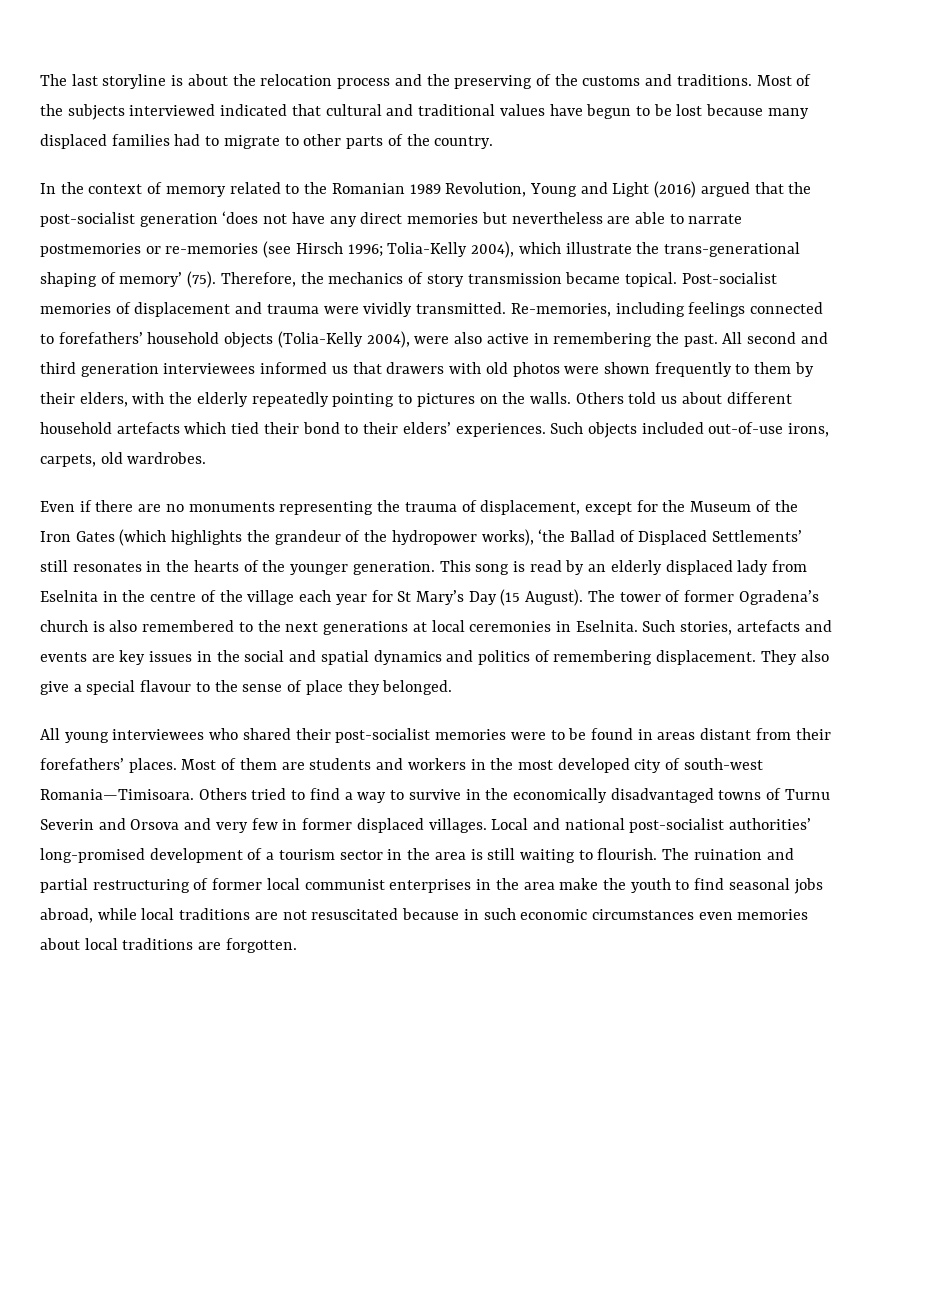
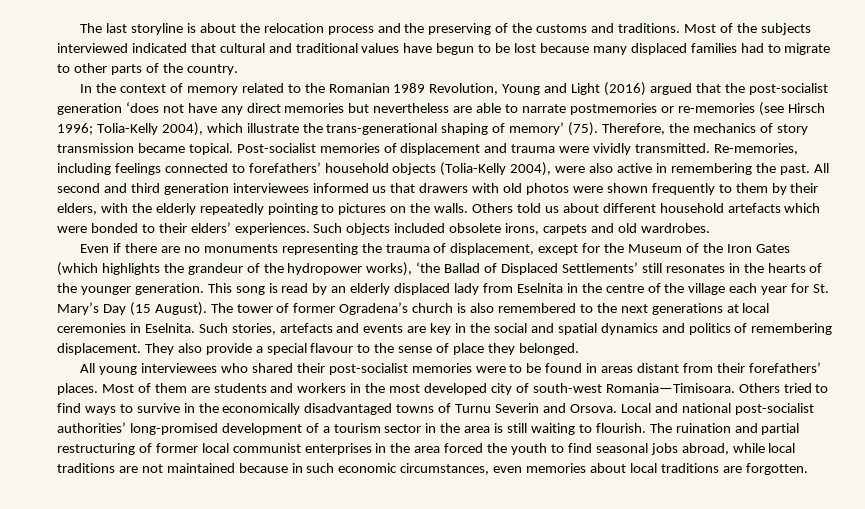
- Others told us about different household artefacts which tied their bond to their elders’ experiences.
+ Others told us about different household artefacts which were bonded to their elders’ experiences.
- Such objects included out-of-use irons, carpets, old wardrobes.
+ Such objects included obsolete irons, carpets and old wardrobes.
- This song is read by an elderly displaced lady from Eselnita in the centre of the village each year for St Mary’s Day (15 August).
+ This song is read by an elderly displaced lady from Eselnita in the centre of the village each year for St. Mary’s Day (15 August).
- Such stories, artefacts and events are key issues in the social and spatial dynamics and politics of remembering displacement.
+ Such stories, artefacts and events are key in the social and spatial dynamics and politics of remembering displacement.
- They also give a special flavour to the sense of place they belonged.
+ They also provide a special flavour to the sense of place they belonged.
- Others tried to find a way to survive in the economically disadvantaged towns of Turnu Severin and Orsova and very few in former displaced villages.
+ Others tried to find ways to survive in the economically disadvantaged towns of Turnu Severin and Orsova.
- The ruination and partial restructuring of former local communist enterprises in the area make the youth to find seasonal jobs abroad, while local traditions are not resuscitated because in such economic circumstances even memories about local traditions are forgotten.
+ The ruination and partial restructuring of former local communist enterprises in the area forced the youth to find seasonal jobs abroad, while local traditions are not maintained because in such economic circumstances, even memories about local traditions are forgotten.

